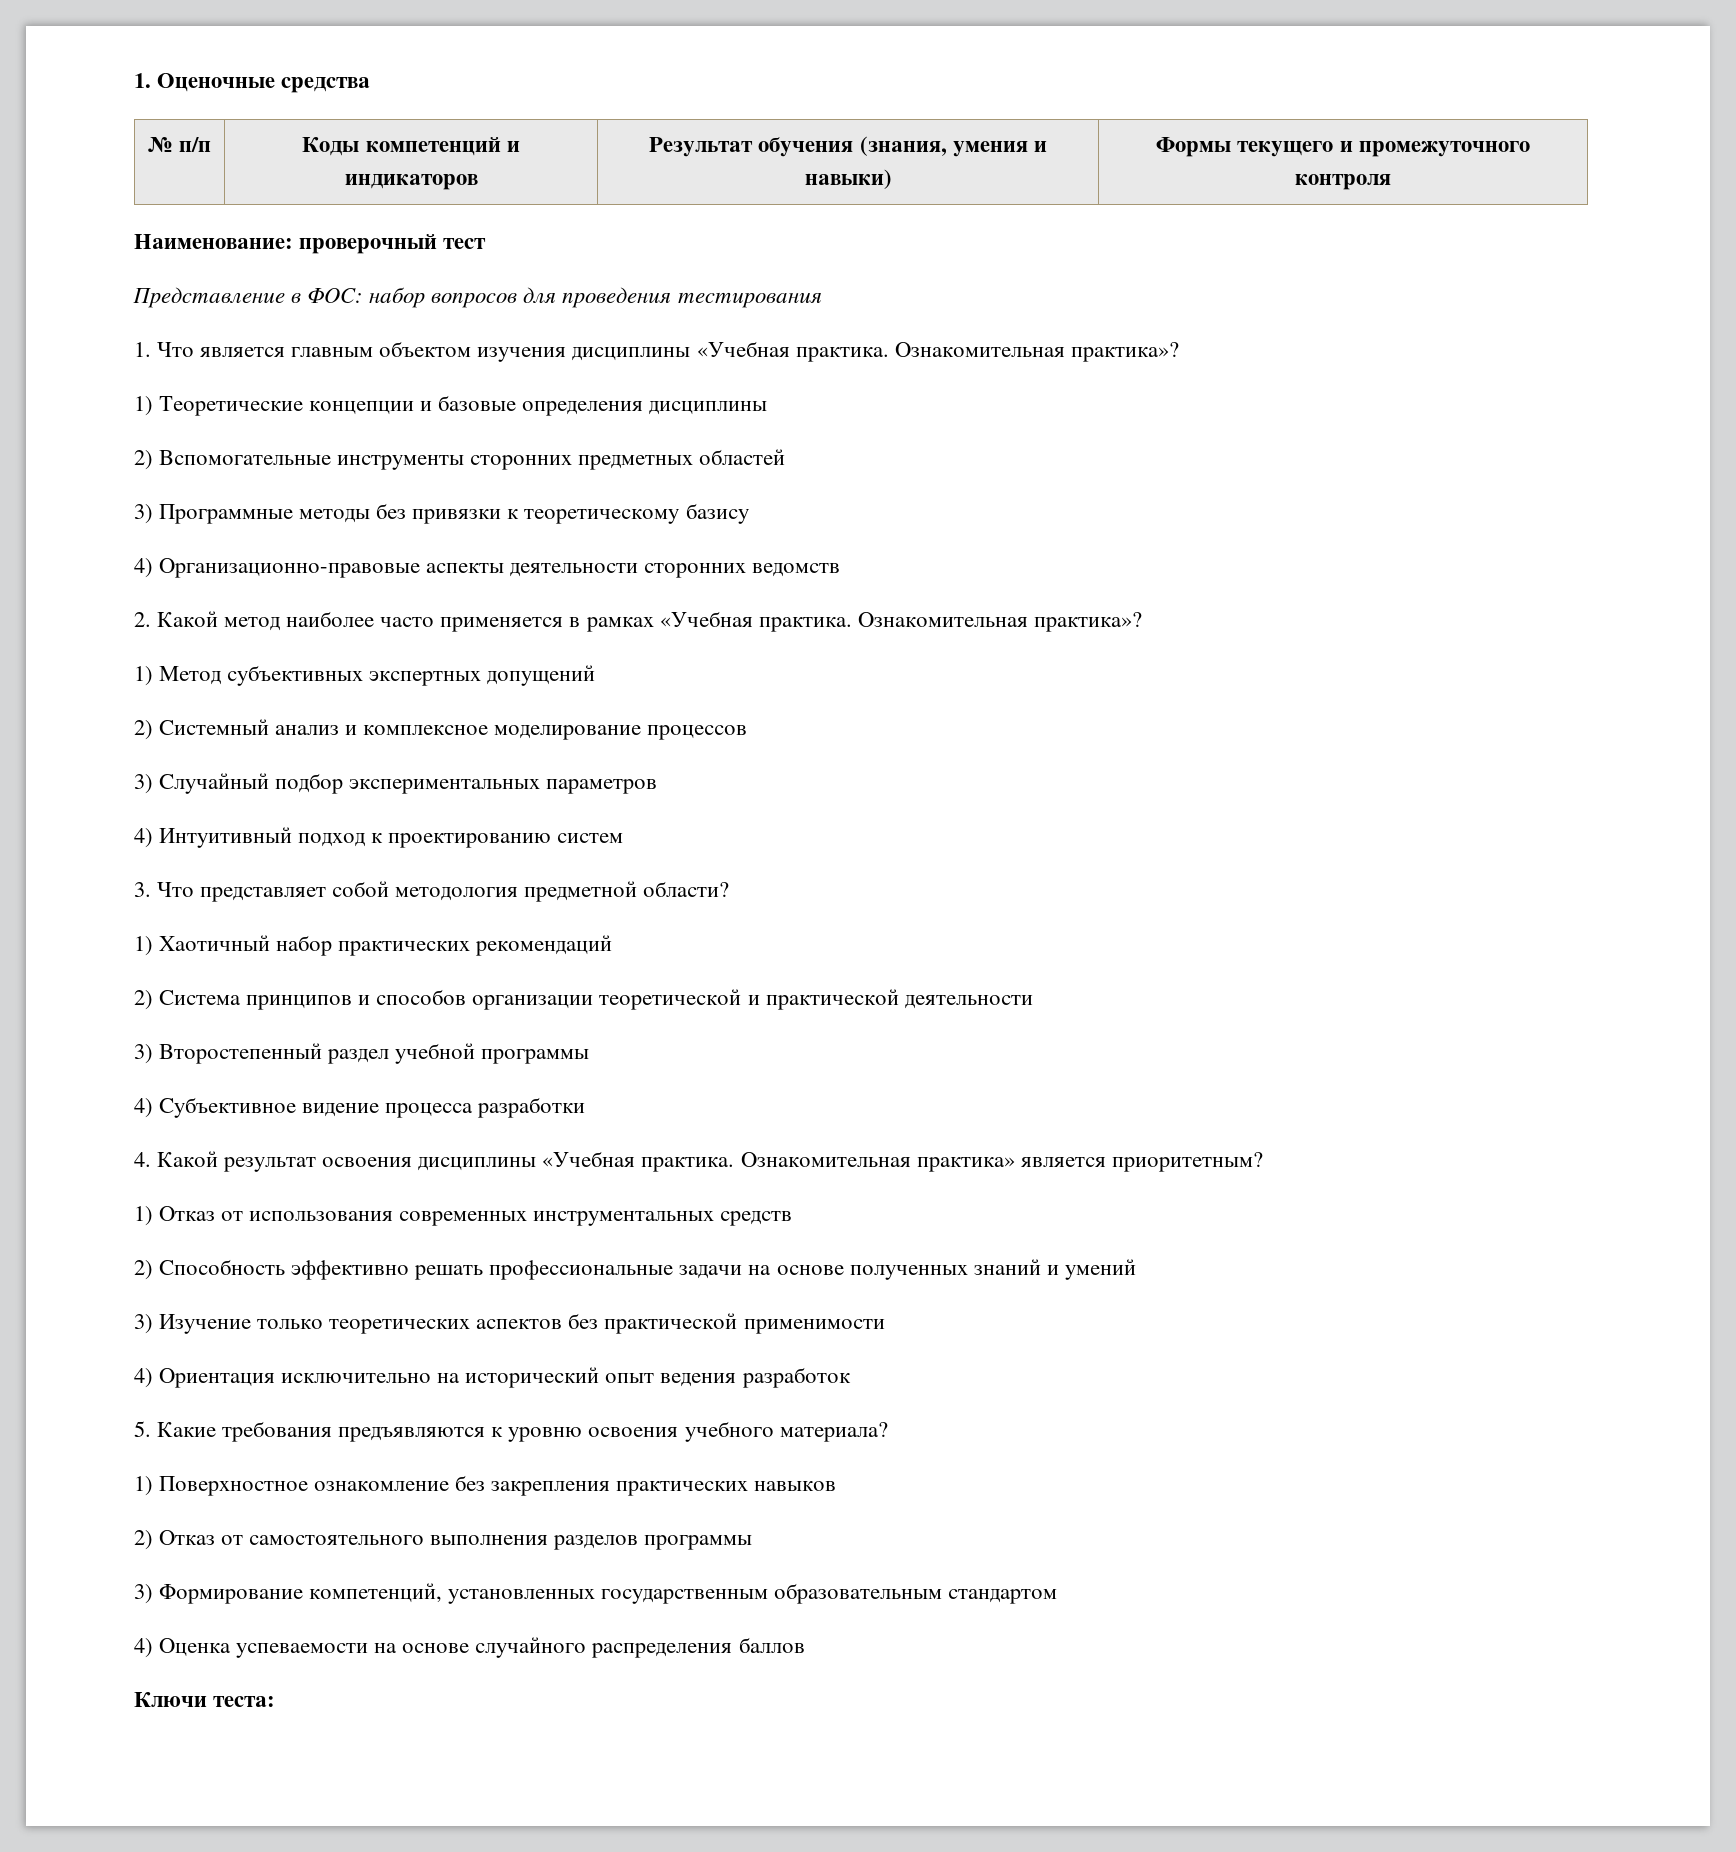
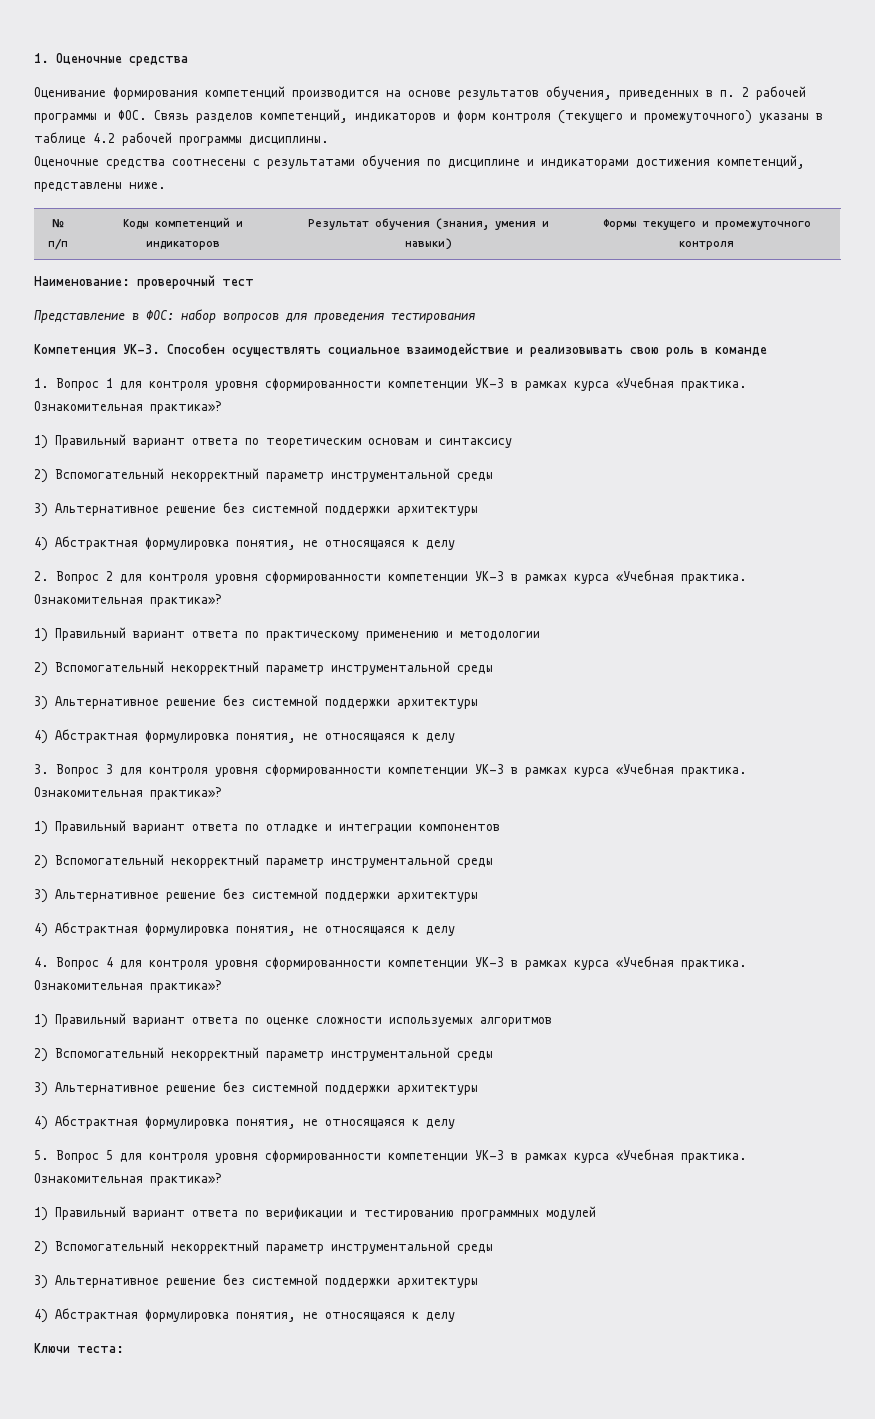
+ Оценивание формирования компетенций производится на основе результатов обучения, приведенных в п. 2 рабочей программы и ФОС. Связь разделов компетенций, индикаторов и форм контроля (текущего и промежуточного) указаны в таблице 4.2 рабочей программы дисциплины.
+ Оценочные средства соотнесены с результатами обучения по дисциплине и индикаторами достижения компетенций, представлены ниже.
- 1. Что является главным объектом изучения дисциплины «Учебная практика. Ознакомительная практика»?
- 1) Теоретические концепции и базовые определения дисциплины
- 2) Вспомогательные инструменты сторонних предметных областей
- 3) Программные методы без привязки к теоретическому базису
- 4) Организационно-правовые аспекты деятельности сторонних ведомств
- 2. Какой метод наиболее часто применяется в рамках «Учебная практика. Ознакомительная практика»?
- 1) Метод субъективных экспертных допущений
- 2) Системный анализ и комплексное моделирование процессов
- 3) Случайный подбор экспериментальных параметров
- 4) Интуитивный подход к проектированию систем
- 3. Что представляет собой методология предметной области?
- 1) Хаотичный набор практических рекомендаций
- 2) Система принципов и способов организации теоретической и практической деятельности
- 3) Второстепенный раздел учебной программы
- 4) Субъективное видение процесса разработки
- 4. Какой результат освоения дисциплины «Учебная практика. Ознакомительная практика» является приоритетным?
- 1) Отказ от использования современных инструментальных средств
- 2) Способность эффективно решать профессиональные задачи на основе полученных знаний и умений
- 3) Изучение только теоретических аспектов без практической применимости
- 4) Ориентация исключительно на исторический опыт ведения разработок
- 5. Какие требования предъявляются к уровню освоения учебного материала?
- 1) Поверхностное ознакомление без закрепления практических навыков
- 2) Отказ от самостоятельного выполнения разделов программы
- 3) Формирование компетенций, установленных государственным образовательным стандартом
- 4) Оценка успеваемости на основе случайного распределения баллов
+ Компетенция УК-3. Способен осуществлять социальное взаимодействие и реализовывать свою роль в команде
+ 1. Вопрос 1 для контроля уровня сформированности компетенции УК-3 в рамках курса «Учебная практика. Ознакомительная практика»?
+ 1) Правильный вариант ответа по теоретическим основам и синтаксису
+ 2) Вспомогательный некорректный параметр инструментальной среды
+ 3) Альтернативное решение без системной поддержки архитектуры
+ 4) Абстрактная формулировка понятия, не относящаяся к делу
+ 2. Вопрос 2 для контроля уровня сформированности компетенции УК-3 в рамках курса «Учебная практика. Ознакомительная практика»?
+ 1) Правильный вариант ответа по практическому применению и методологии
+ 2) Вспомогательный некорректный параметр инструментальной среды
+ 3) Альтернативное решение без системной поддержки архитектуры
+ 4) Абстрактная формулировка понятия, не относящаяся к делу
+ 3. Вопрос 3 для контроля уровня сформированности компетенции УК-3 в рамках курса «Учебная практика. Ознакомительная практика»?
+ 1) Правильный вариант ответа по отладке и интеграции компонентов
+ 2) Вспомогательный некорректный параметр инструментальной среды
+ 3) Альтернативное решение без системной поддержки архитектуры
+ 4) Абстрактная формулировка понятия, не относящаяся к делу
+ 4. Вопрос 4 для контроля уровня сформированности компетенции УК-3 в рамках курса «Учебная практика. Ознакомительная практика»?
+ 1) Правильный вариант ответа по оценке сложности используемых алгоритмов
+ 2) Вспомогательный некорректный параметр инструментальной среды
+ 3) Альтернативное решение без системной поддержки архитектуры
+ 4) Абстрактная формулировка понятия, не относящаяся к делу
+ 5. Вопрос 5 для контроля уровня сформированности компетенции УК-3 в рамках курса «Учебная практика. Ознакомительная практика»?
+ 1) Правильный вариант ответа по верификации и тестированию программных модулей
+ 2) Вспомогательный некорректный параметр инструментальной среды
+ 3) Альтернативное решение без системной поддержки архитектуры
+ 4) Абстрактная формулировка понятия, не относящаяся к делу

